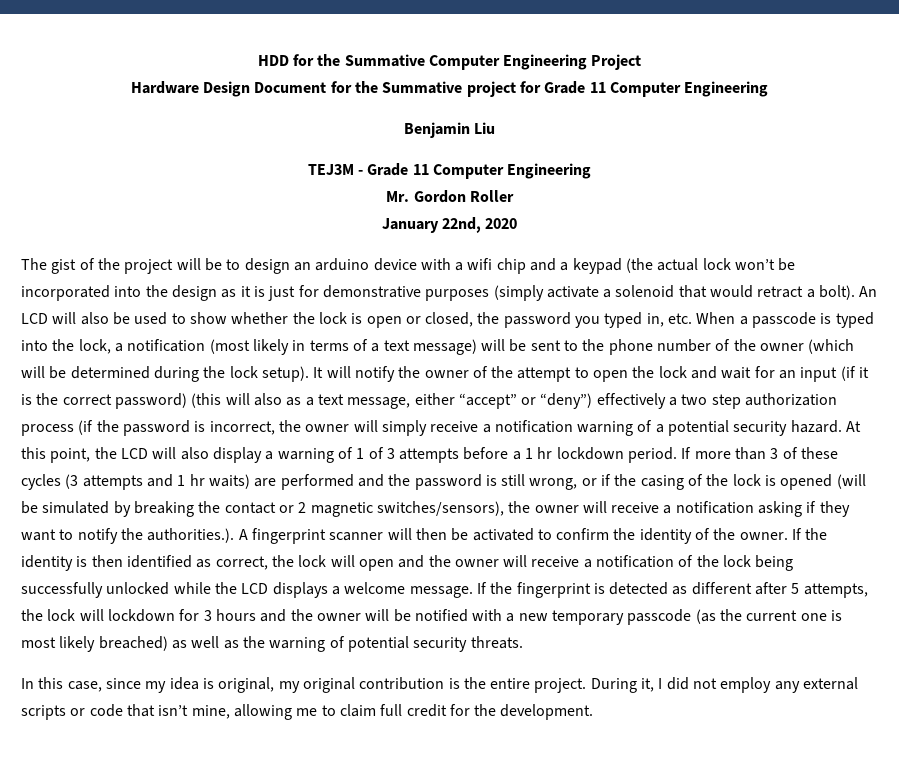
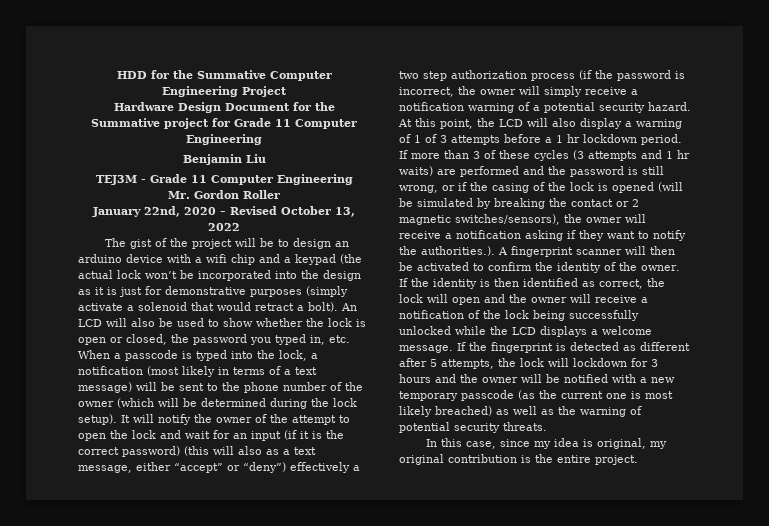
- January 22nd, 2020
+ January 22nd, 2020 – Revised October 13, 2022
- During it, I did not employ any external scripts or code that isn’t mine, allowing me to claim full credit for the development.

